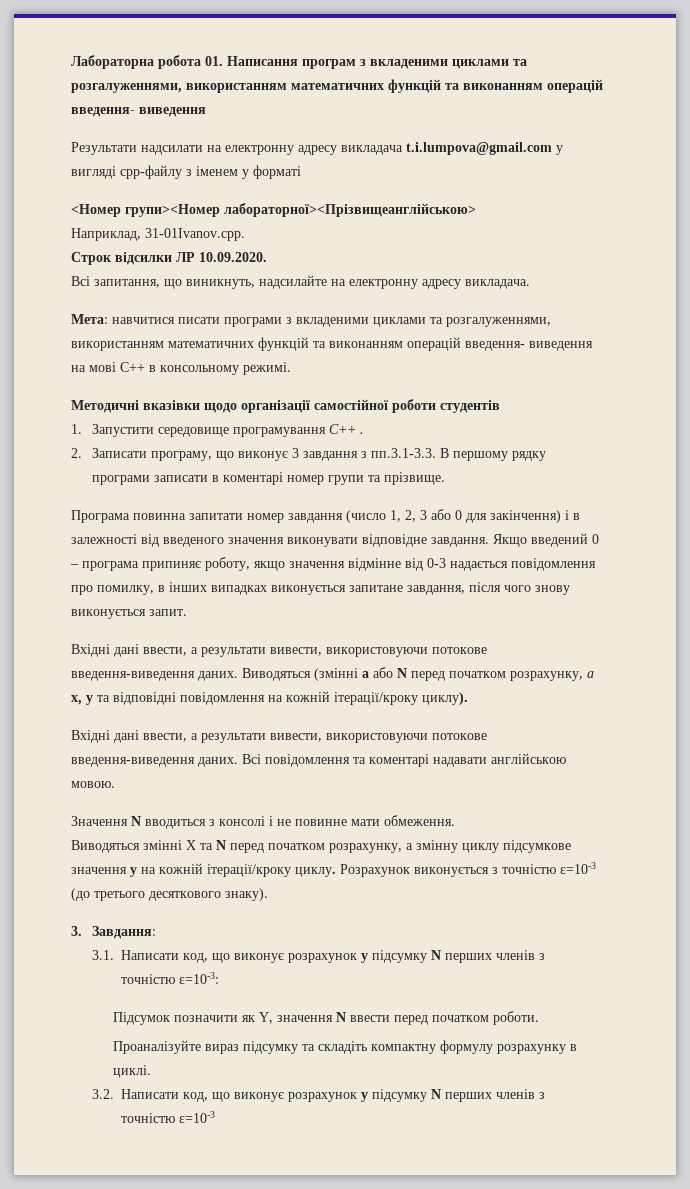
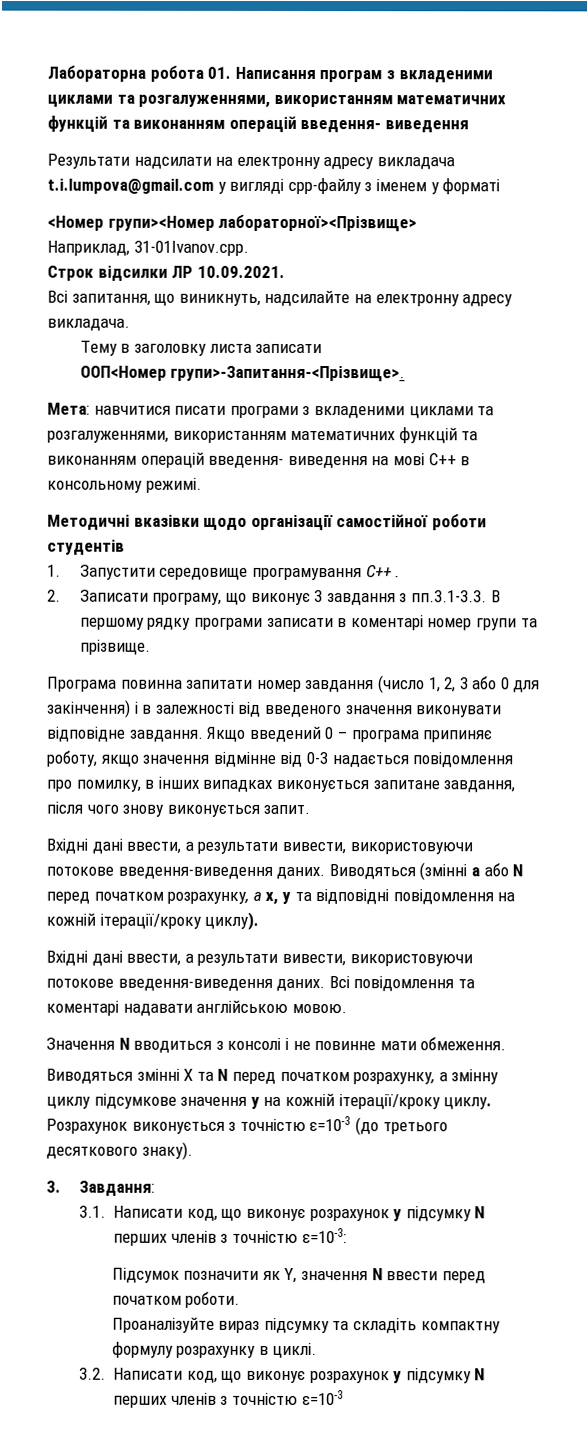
- <Номер групи><Номер лабораторної><Прізвищеанглійською>
+ <Номер групи><Номер лабораторної><Прізвище>
- Строк відсилки ЛР 10.09.2020.
+ Строк відсилки ЛР 10.09.2021.
+ Тему в заголовку листа записати
+ ООП<Номер групи>-Запитання-<Прізвище>.

